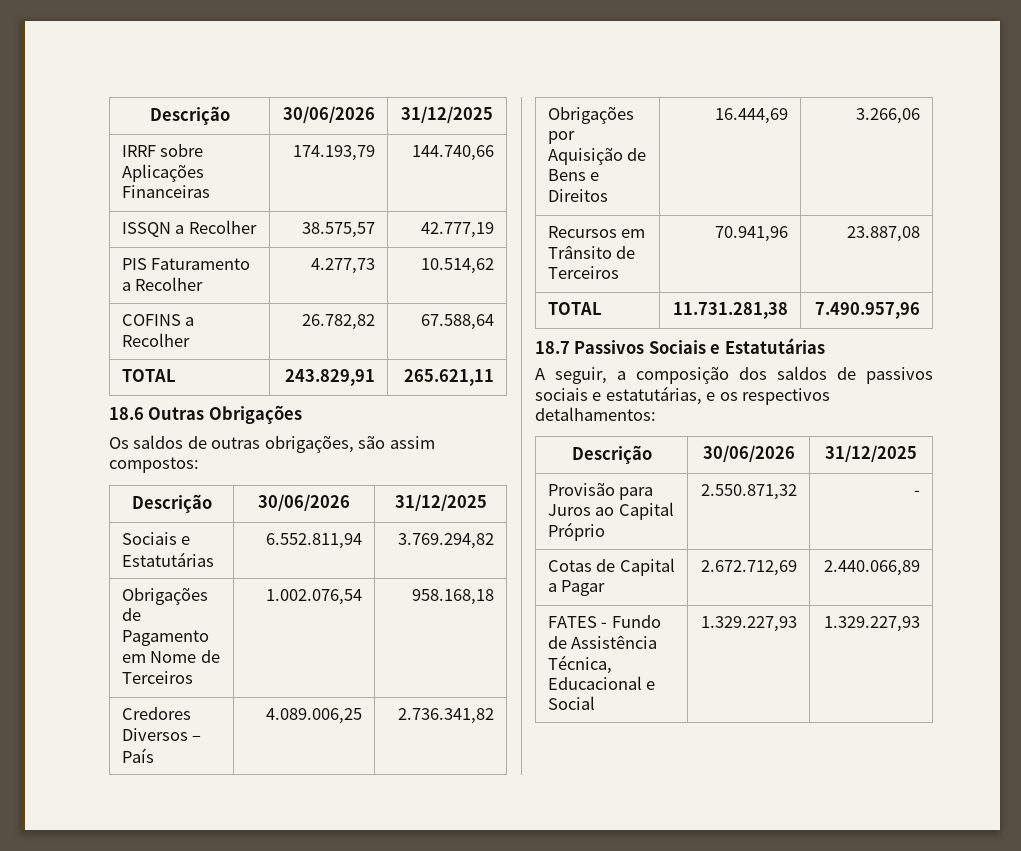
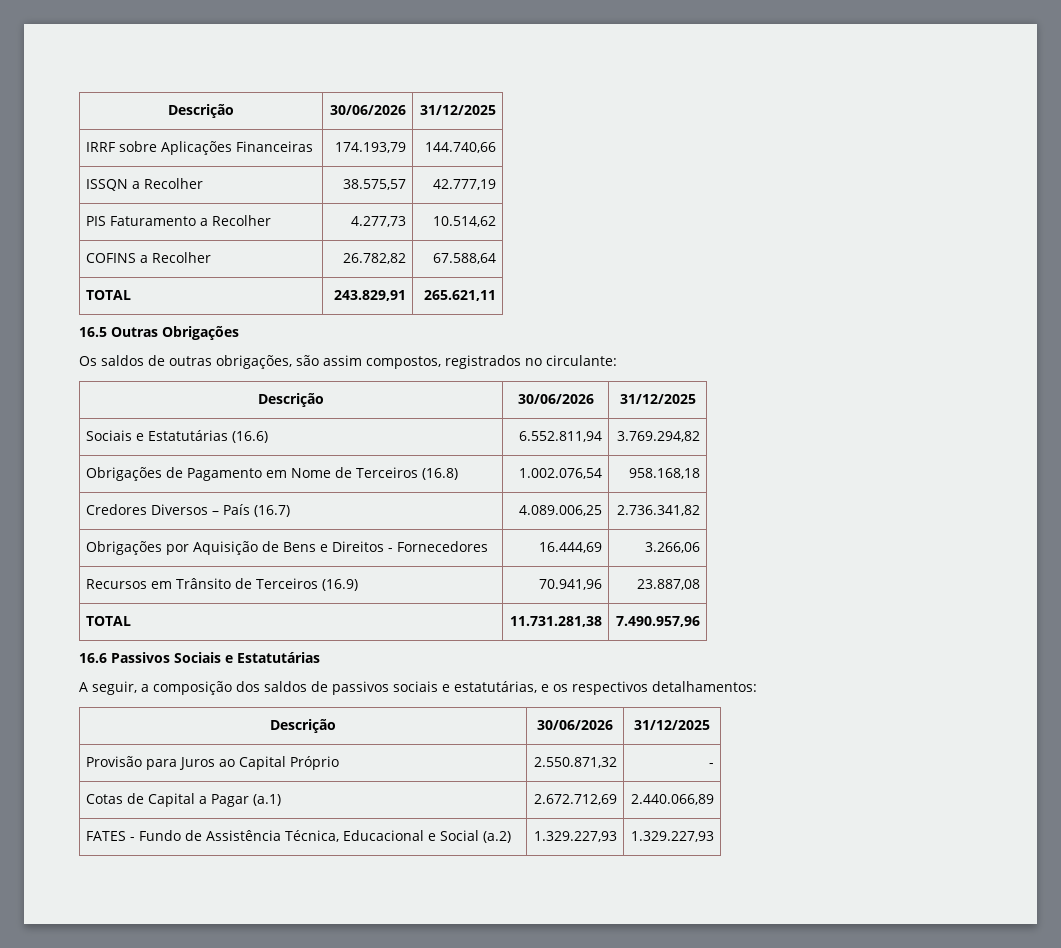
- 18.6 Outras Obrigações
+ 16.5 Outras Obrigações
- Os saldos de outras obrigações, são assim compostos:
+ Os saldos de outras obrigações, são assim compostos, registrados no circulante:
- Sociais e Estatutárias | 6.552.811,94 | 3.769.294,82
+ Sociais e Estatutárias (16.6) | 6.552.811,94 | 3.769.294,82
- Obrigações de Pagamento em Nome de Terceiros | 1.002.076,54 | 958.168,18
+ Obrigações de Pagamento em Nome de Terceiros (16.8) | 1.002.076,54 | 958.168,18
- Credores Diversos – País | 4.089.006,25 | 2.736.341,82
+ Credores Diversos – País (16.7) | 4.089.006,25 | 2.736.341,82
- Obrigações por Aquisição de Bens e Direitos | 16.444,69 | 3.266,06
+ Obrigações por Aquisição de Bens e Direitos - Fornecedores | 16.444,69 | 3.266,06
- Recursos em Trânsito de Terceiros | 70.941,96 | 23.887,08
+ Recursos em Trânsito de Terceiros (16.9) | 70.941,96 | 23.887,08
- 18.7 Passivos Sociais e Estatutárias
+ 16.6 Passivos Sociais e Estatutárias
- Cotas de Capital a Pagar | 2.672.712,69 | 2.440.066,89
+ Cotas de Capital a Pagar (a.1) | 2.672.712,69 | 2.440.066,89
- FATES - Fundo de Assistência Técnica, Educacional e Social | 1.329.227,93 | 1.329.227,93
+ FATES - Fundo de Assistência Técnica, Educacional e Social (a.2) | 1.329.227,93 | 1.329.227,93

